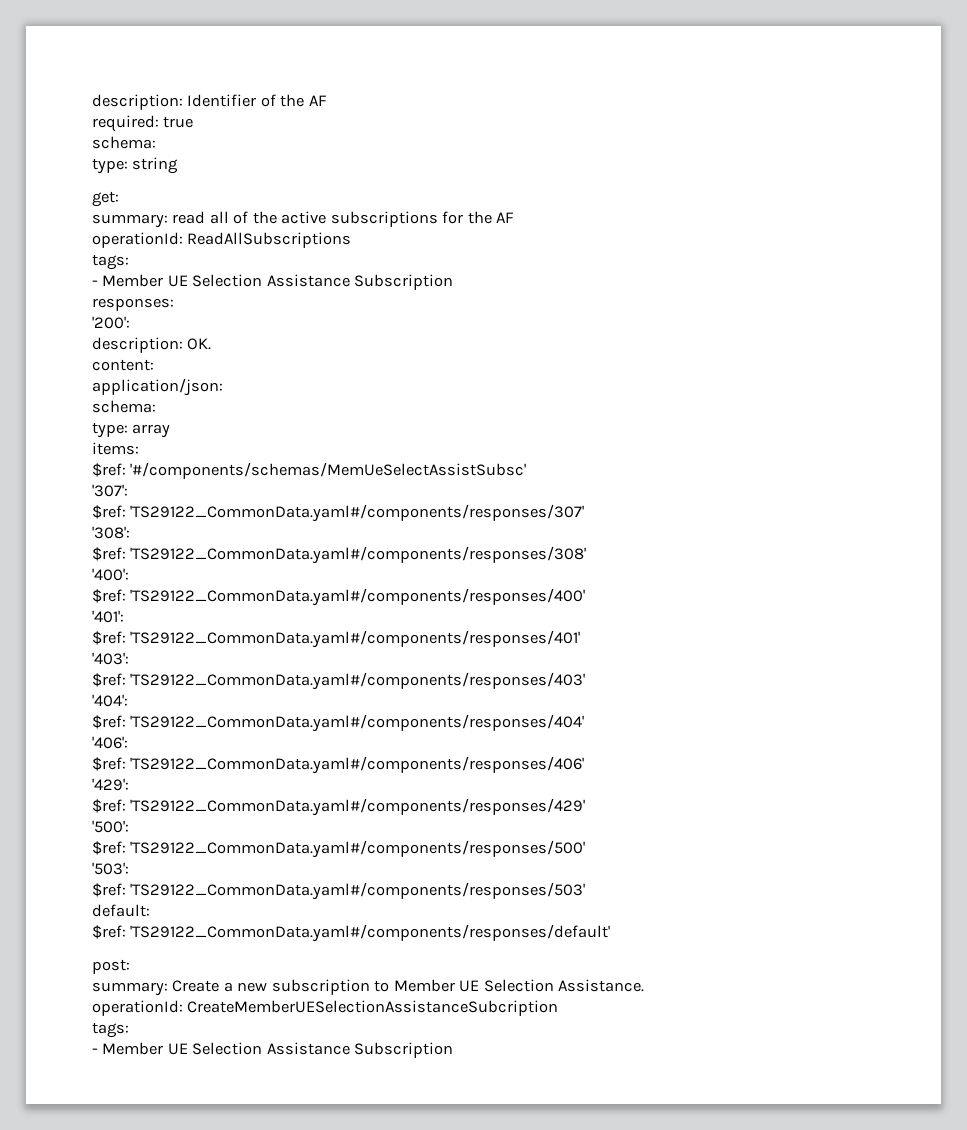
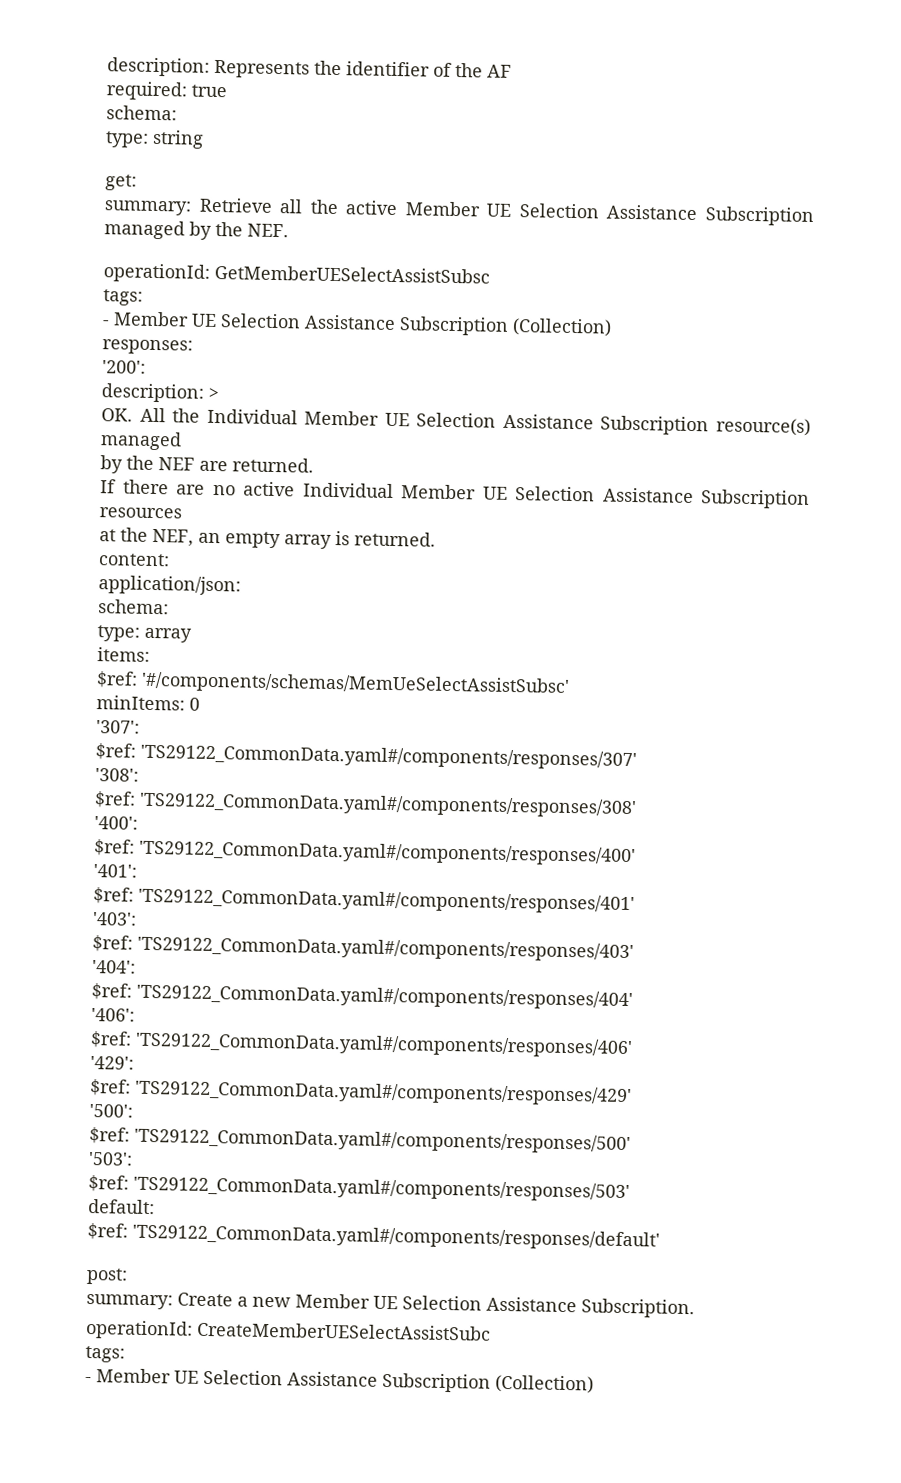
- description: Identifier of the AF
+ description: Represents the identifier of the AF
- summary: read all of the active subscriptions for the AF
- operationId: ReadAllSubscriptions
+ summary: Retrieve all the active Member UE Selection Assistance Subscription managed by the NEF.
+ operationId: GetMemberUESelectAssistSubsc
  tags:
- - Member UE Selection Assistance Subscription
+ - Member UE Selection Assistance Subscription (Collection)
- description: OK.
+ description: >
+ OK. All the Individual Member UE Selection Assistance Subscription resource(s) managed
+ by the NEF are returned.
+ If there are no active Individual Member UE Selection Assistance Subscription resources
+ at the NEF, an empty array is returned.
+ minItems: 0
- summary: Create a new subscription to Member UE Selection Assistance.
- operationId: CreateMemberUESelectionAssistanceSubcription
+ summary: Create a new Member UE Selection Assistance Subscription.
+ operationId: CreateMemberUESelectAssistSubc
  tags:
- - Member UE Selection Assistance Subscription
+ - Member UE Selection Assistance Subscription (Collection)

